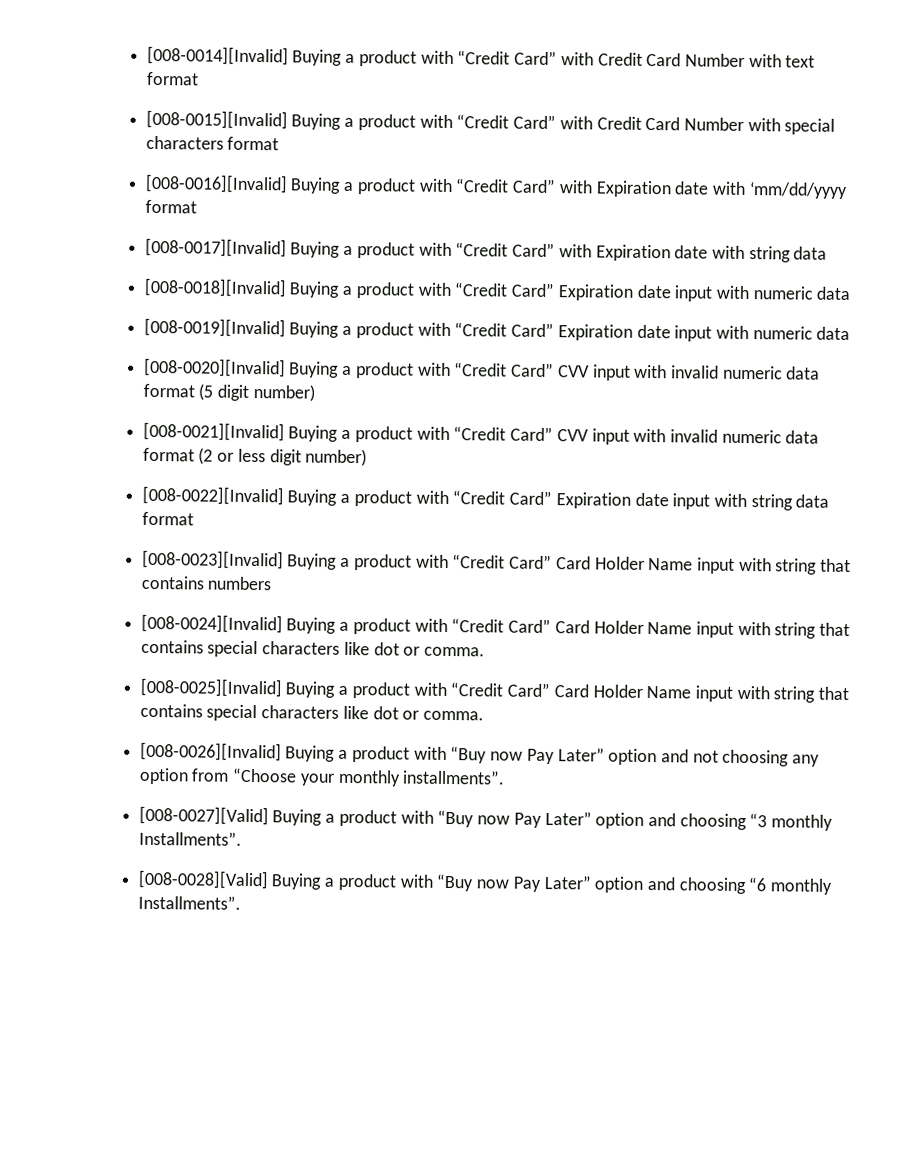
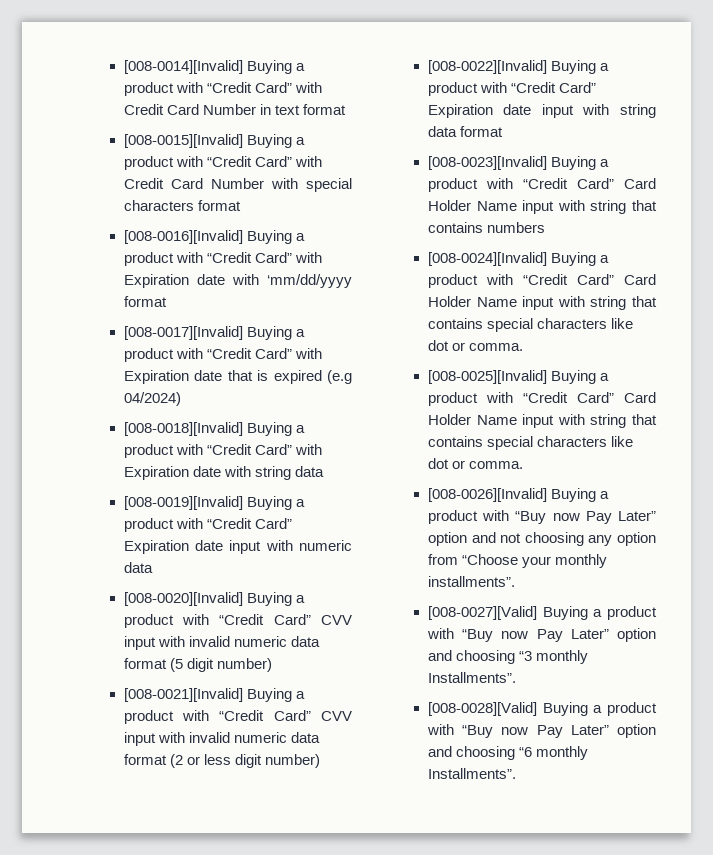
- [008-0014][Invalid] Buying a product with “Credit Card” with Credit Card Number with text format
+ [008-0014][Invalid] Buying a product with “Credit Card” with Credit Card Number in text format
- [008-0017][Invalid] Buying a product with “Credit Card” with Expiration date with string data
+ [008-0017][Invalid] Buying a product with “Credit Card” with Expiration date that is expired (e.g 04/2024)
- [008-0018][Invalid] Buying a product with “Credit Card” Expiration date input with numeric data
+ [008-0018][Invalid] Buying a product with “Credit Card” with Expiration date with string data

